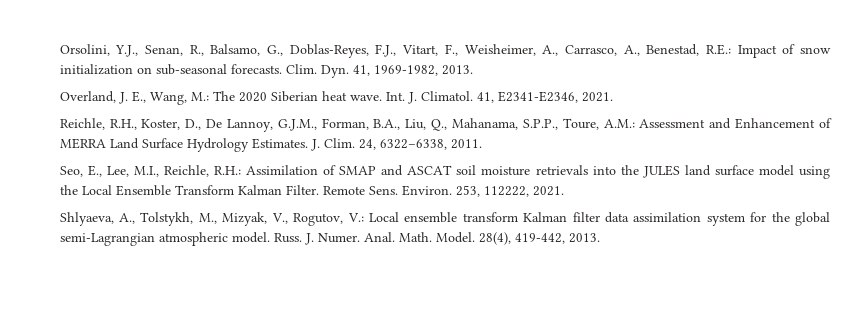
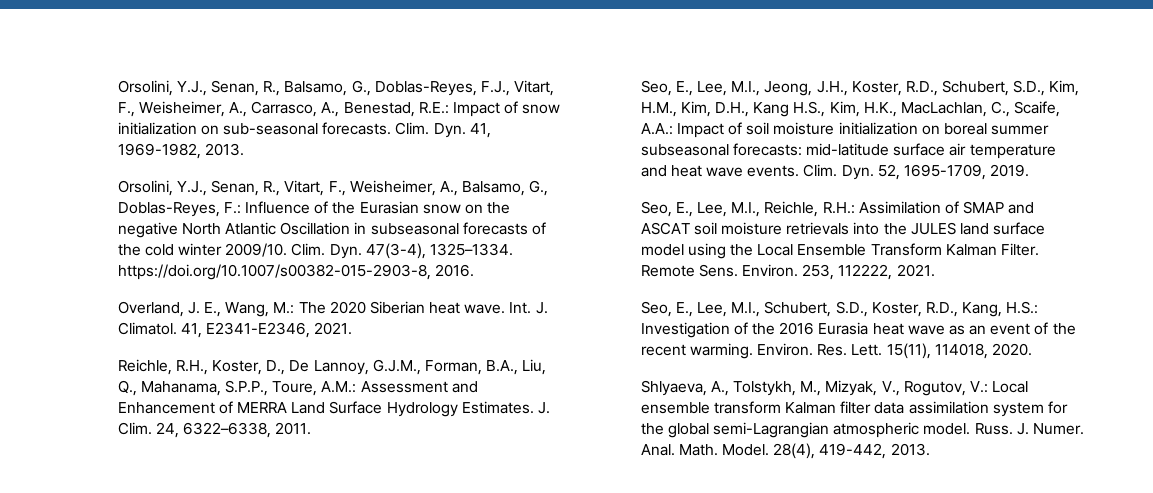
+ Orsolini, Y.J., Senan, R., Vitart, F., Weisheimer, A., Balsamo, G., Doblas-Reyes, F.: Influence of the Eurasian snow on the negative North Atlantic Oscillation in subseasonal forecasts of the cold winter 2009/10. Clim. Dyn. 47(3-4), 1325–1334. https://doi.org/10.1007/s00382-015-2903-8, 2016.
+ Seo, E., Lee, M.I., Jeong, J.H., Koster, R.D., Schubert, S.D., Kim, H.M., Kim, D.H., Kang H.S., Kim, H.K., MacLachlan, C., Scaife, A.A.: Impact of soil moisture initialization on boreal summer subseasonal forecasts: mid-latitude surface air temperature and heat wave events. Clim. Dyn. 52, 1695-1709, 2019.
+ Seo, E., Lee, M.I., Schubert, S.D., Koster, R.D., Kang, H.S.: Investigation of the 2016 Eurasia heat wave as an event of the recent warming. Environ. Res. Lett. 15(11), 114018, 2020.

